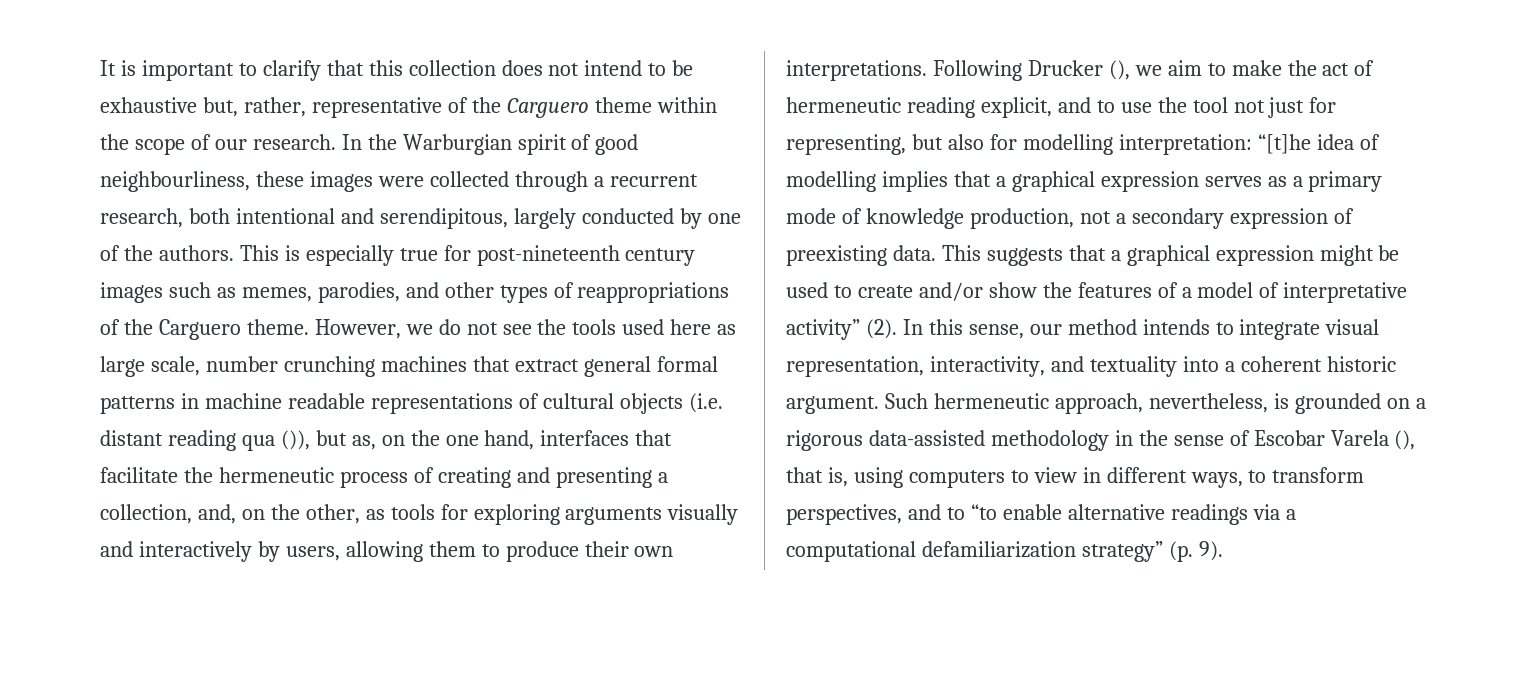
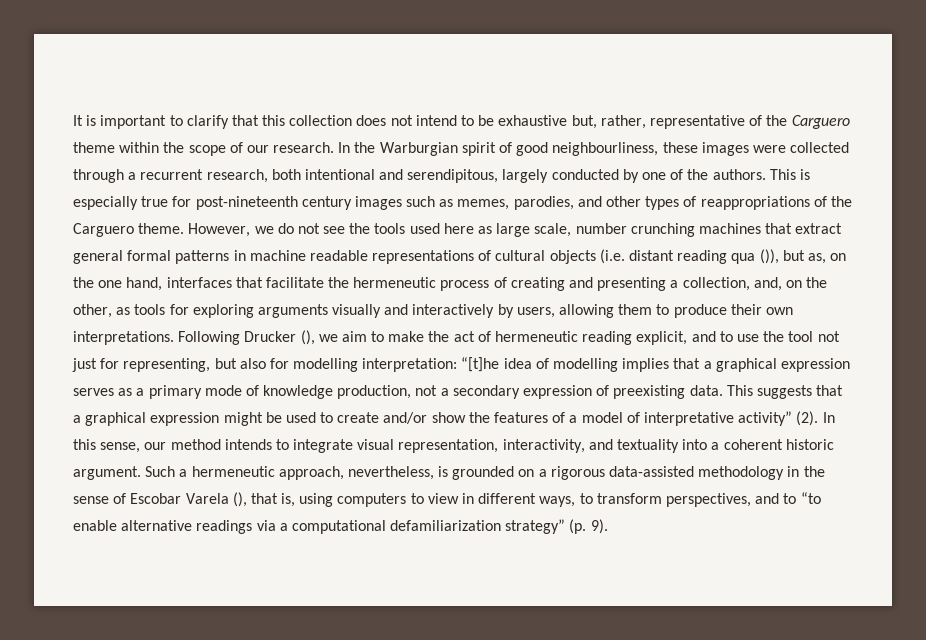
- Such hermeneutic approach, nevertheless, is grounded on a rigorous data-assisted methodology in the sense of Escobar Varela (), that is, using computers to view in different ways, to transform perspectives, and to “to enable alternative readings via a computational defamiliarization strategy” (p. 9).
+ Such a hermeneutic approach, nevertheless, is grounded on a rigorous data-assisted methodology in the sense of Escobar Varela (), that is, using computers to view in different ways, to transform perspectives, and to “to enable alternative readings via a computational defamiliarization strategy” (p. 9).

